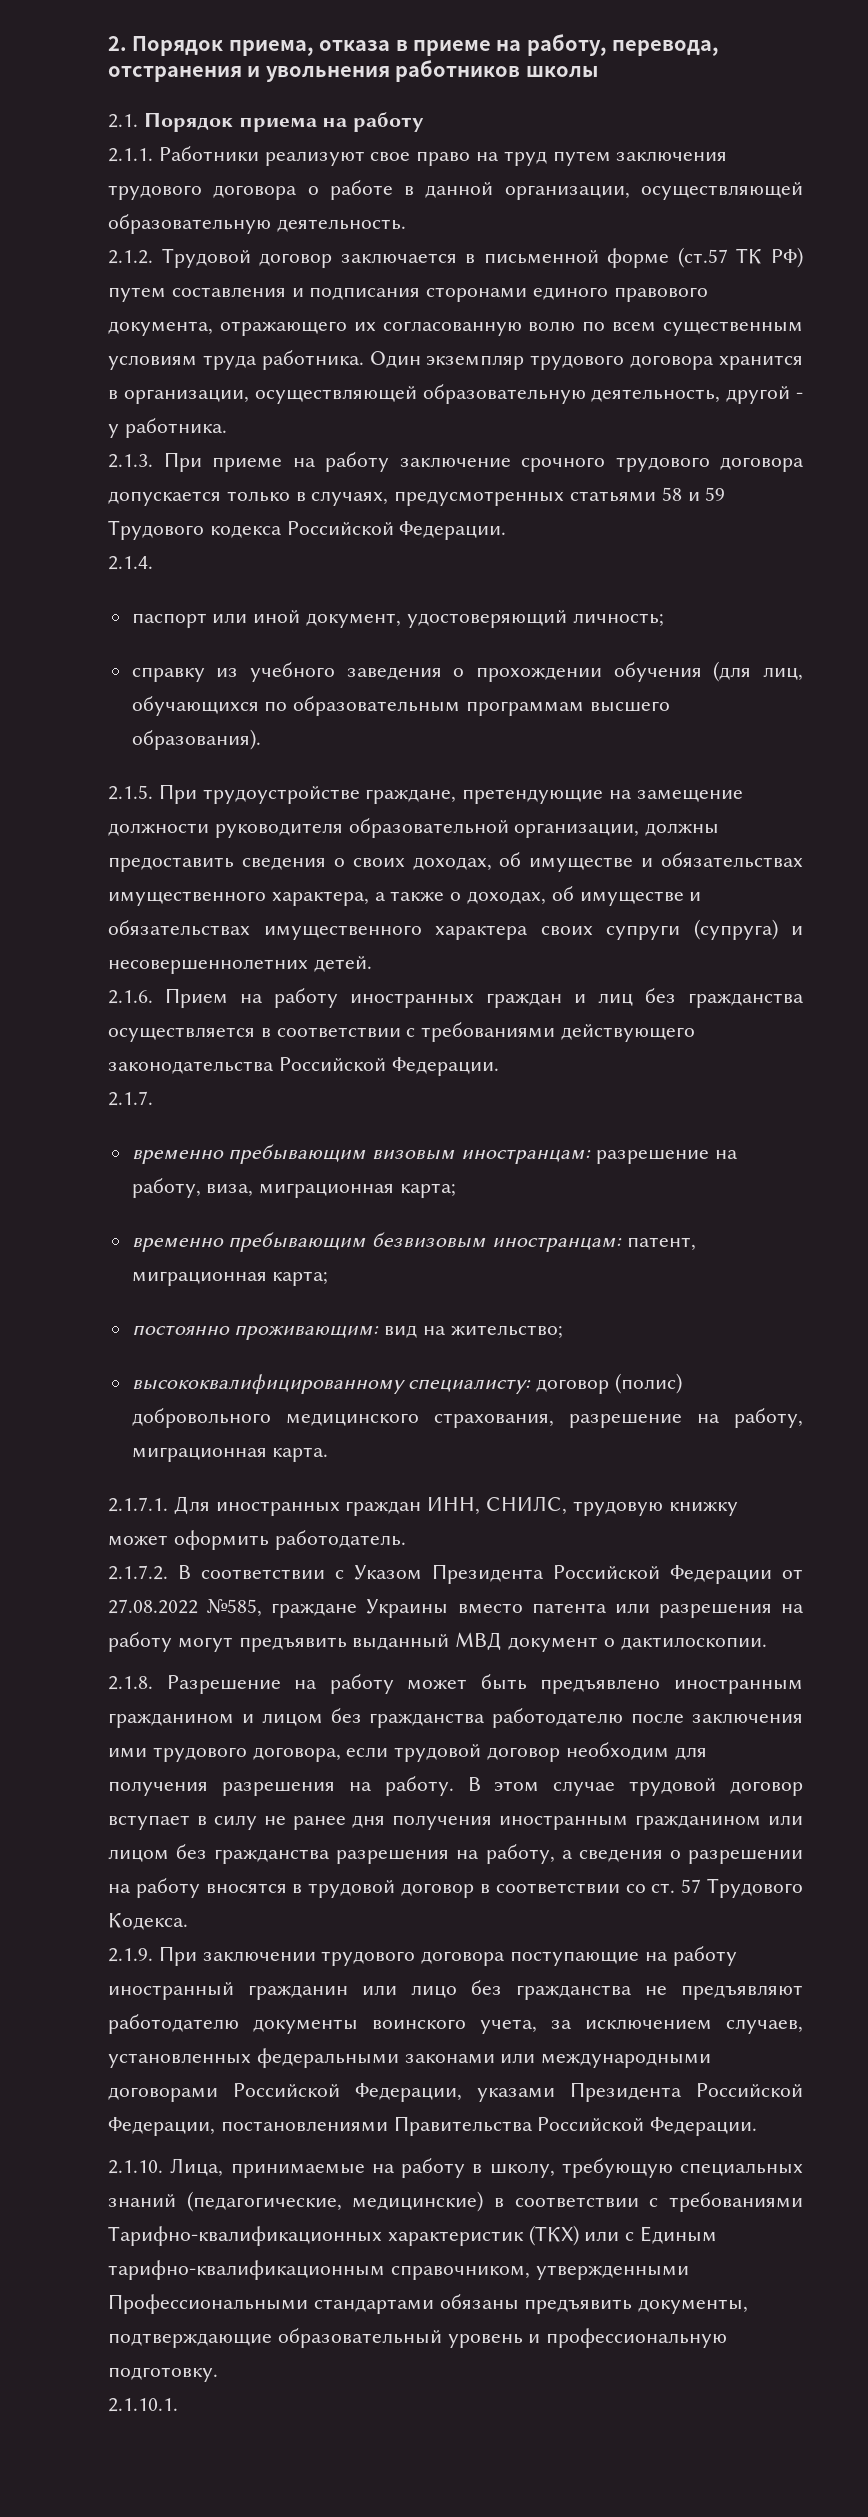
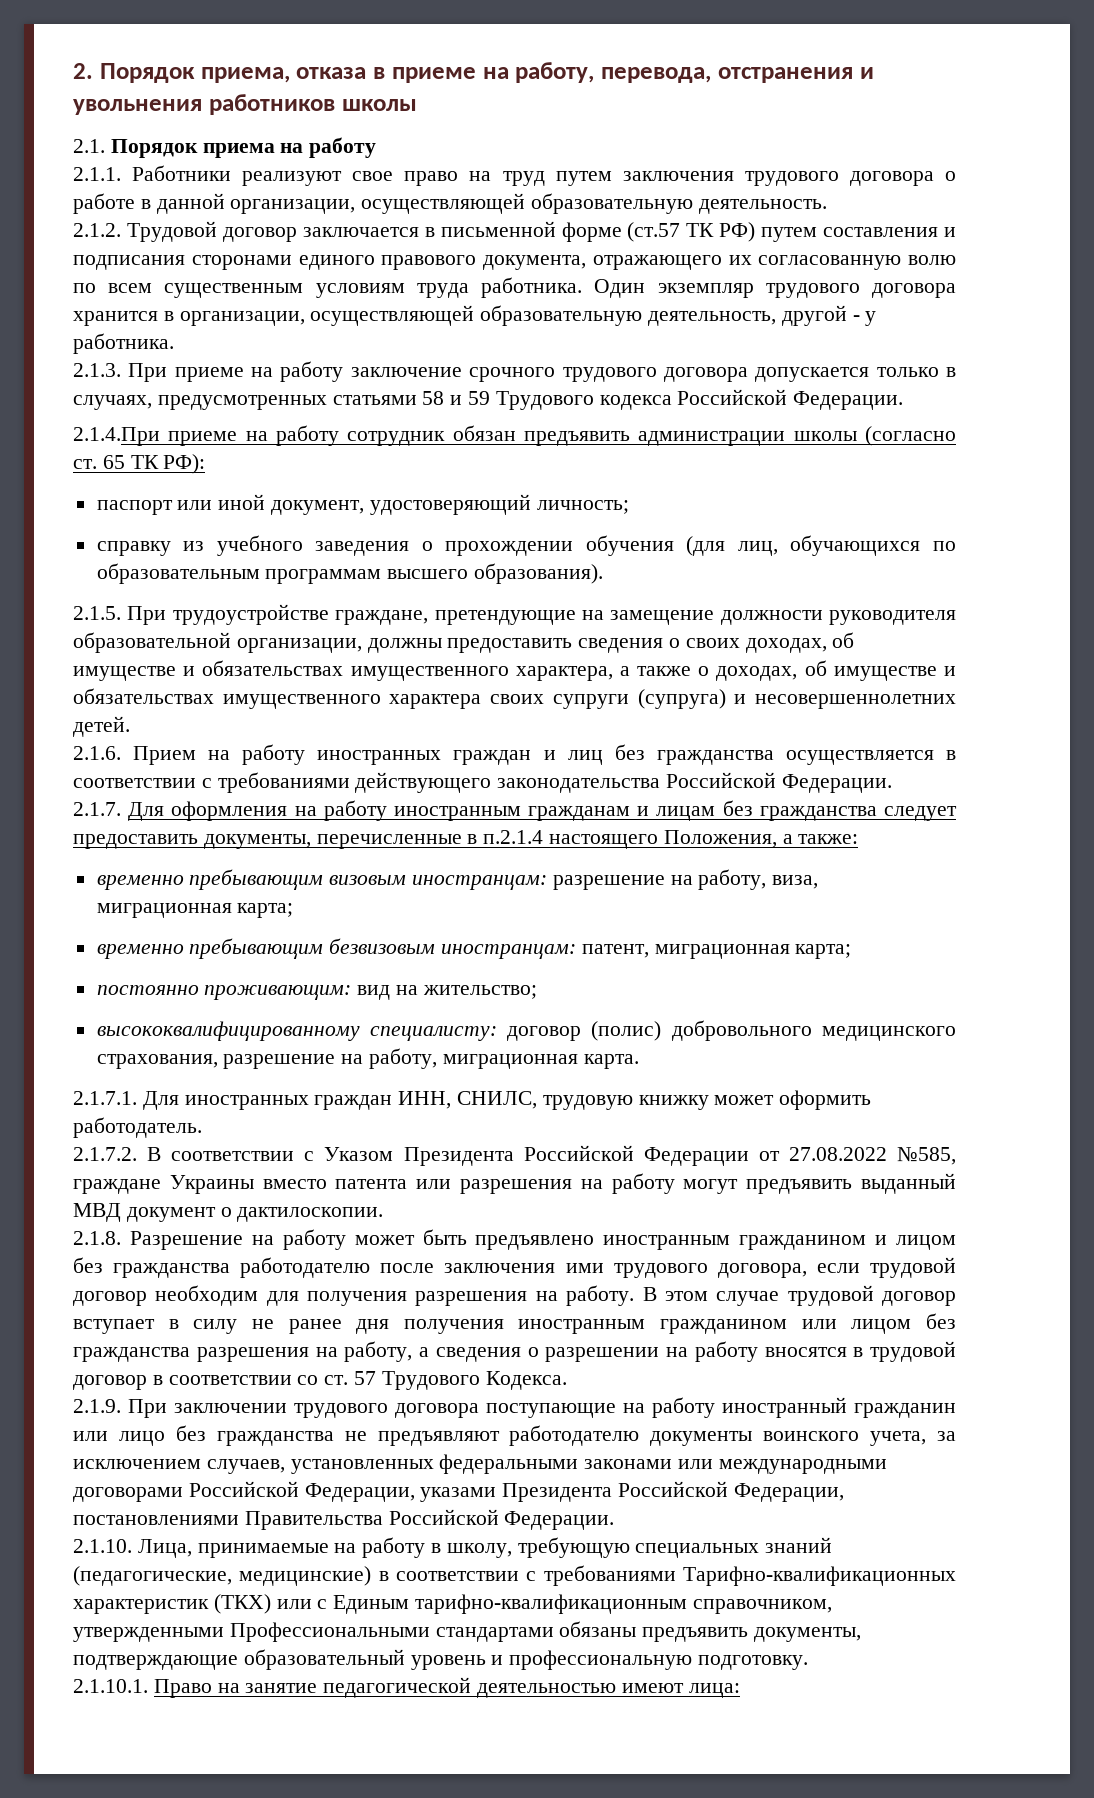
- 2.1.4.
+ 2.1.4.При приеме на работу сотрудник обязан предъявить администрации школы (согласно ст. 65 ТК РФ):
- 2.1.7.
+ 2.1.7. Для оформления на работу иностранным гражданам и лицам без гражданства следует предоставить документы, перечисленные в п.2.1.4 настоящего Положения, а также:
- 2.1.10.1.
+ 2.1.10.1. Право на занятие педагогической деятельностью имеют лица:

